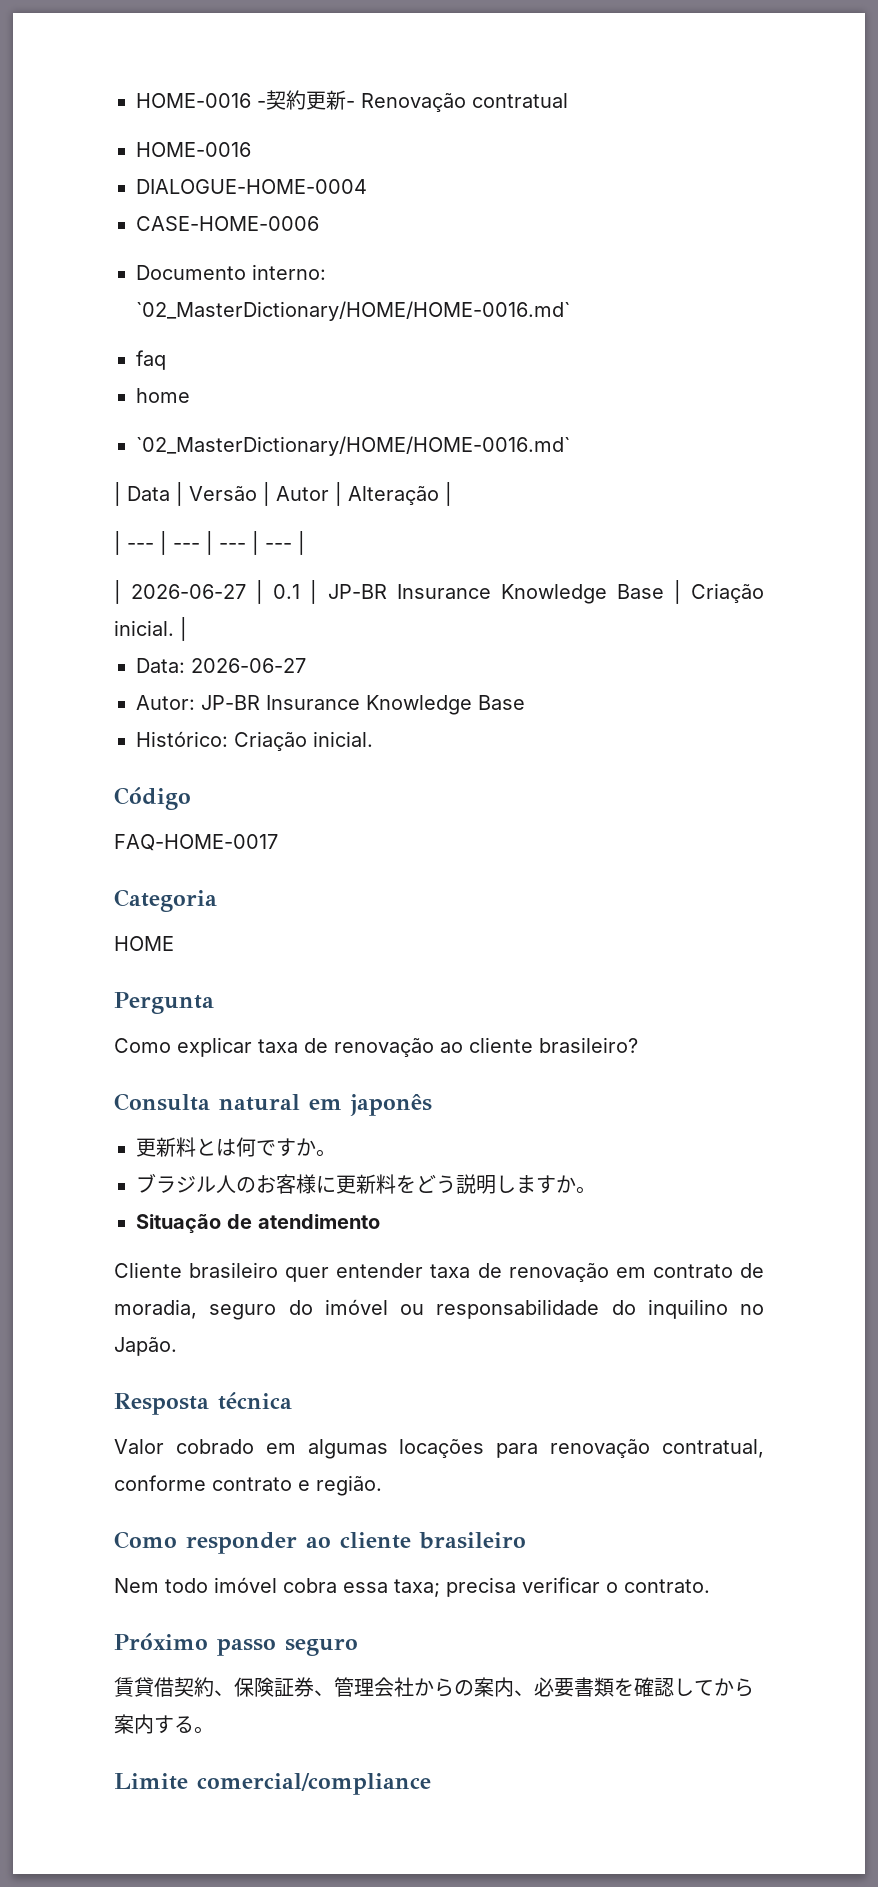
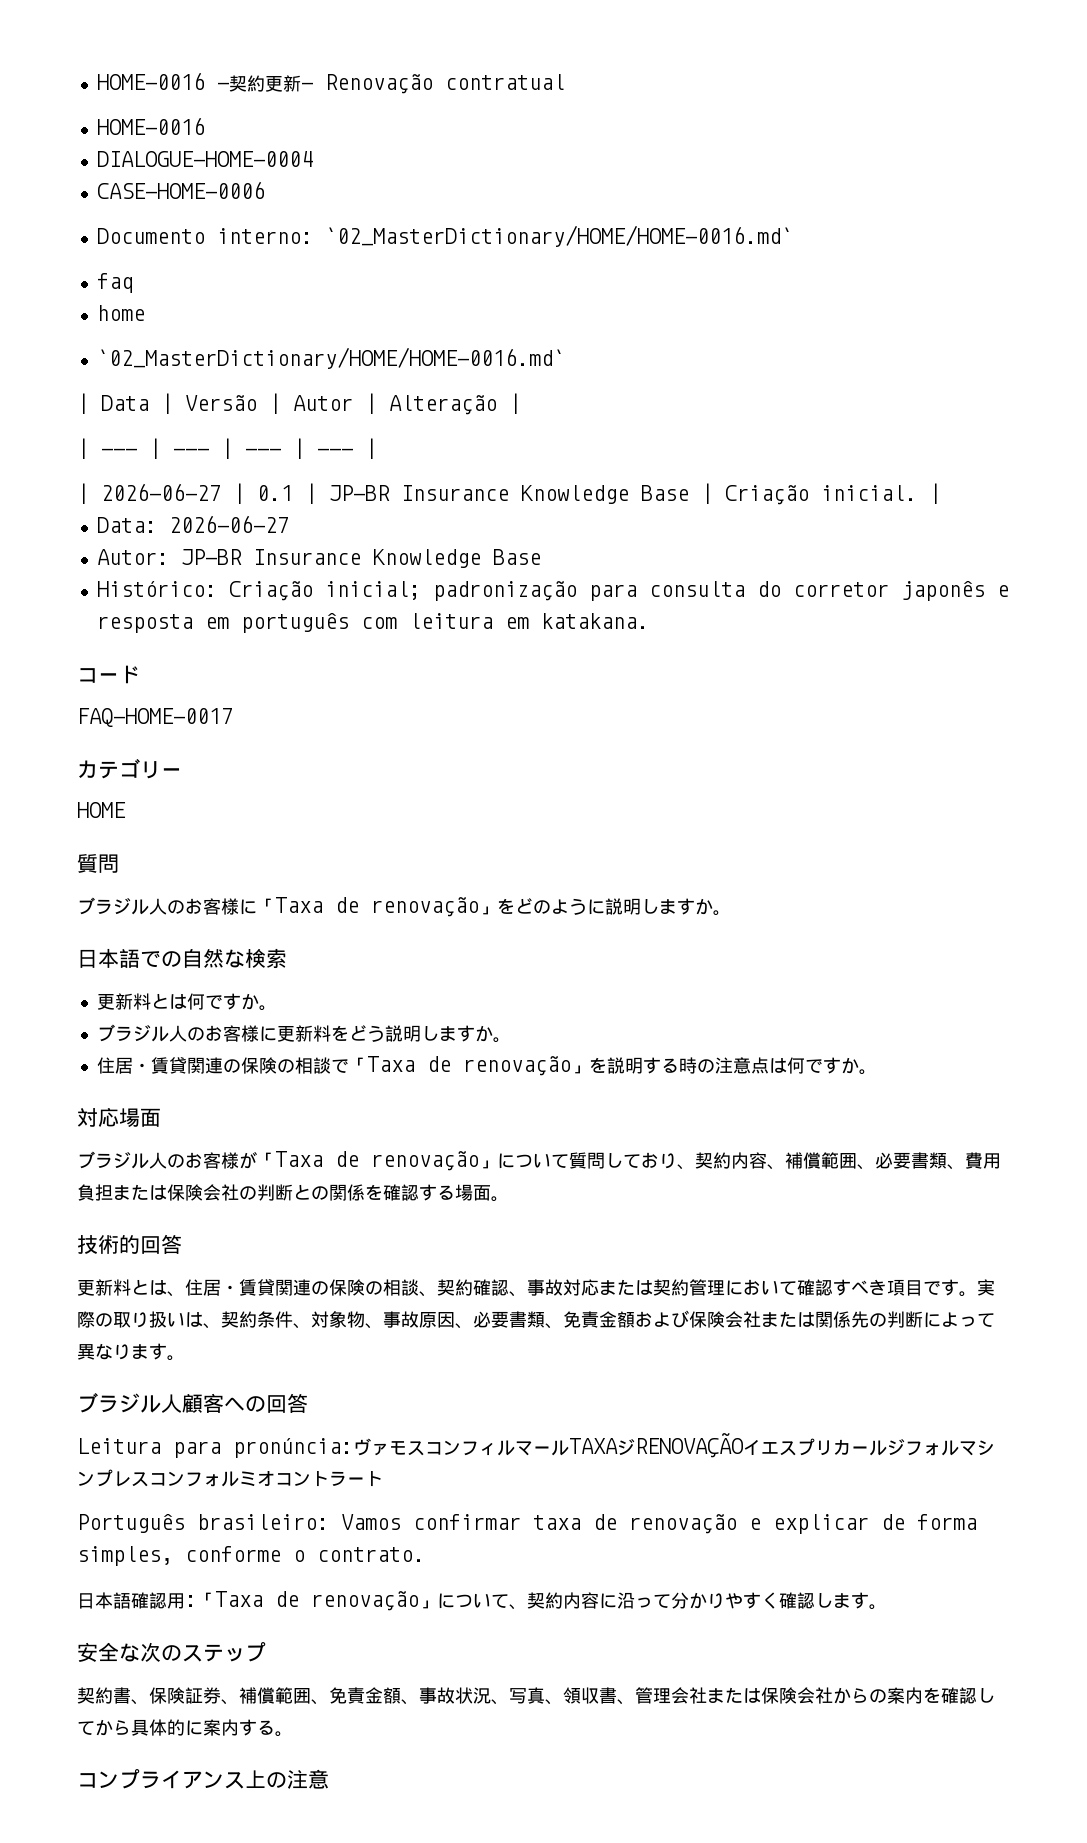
- Histórico: Criação inicial.
- Código
+ Histórico: Criação inicial; padronização para consulta do corretor japonês e resposta em português com leitura em katakana.
+ コード
- Categoria
+ カテゴリー
  HOME
- Pergunta
- Como explicar taxa de renovação ao cliente brasileiro?
- Consulta natural em japonês
+ 質問
+ ブラジル人のお客様に「Taxa de renovação」をどのように説明しますか。
+ 日本語での自然な検索
- Situação de atendimento
- Cliente brasileiro quer entender taxa de renovação em contrato de moradia, seguro do imóvel ou responsabilidade do inquilino no Japão.
- Resposta técnica
- Valor cobrado em algumas locações para renovação contratual, conforme contrato e região.
- Como responder ao cliente brasileiro
- Nem todo imóvel cobra essa taxa; precisa verificar o contrato.
- Próximo passo seguro
- 賃貸借契約、保険証券、管理会社からの案内、必要書類を確認してから案内する。
+ 住居・賃貸関連の保険の相談で「Taxa de renovação」を説明する時の注意点は何ですか。
+ 対応場面
+ ブラジル人のお客様が「Taxa de renovação」について質問しており、契約内容、補償範囲、必要書類、費用負担または保険会社の判断との関係を確認する場面。
+ 技術的回答
+ 更新料とは、住居・賃貸関連の保険の相談、契約確認、事故対応または契約管理において確認すべき項目です。実際の取り扱いは、契約条件、対象物、事故原因、必要書類、免責金額および保険会社または関係先の判断によって異なります。
+ ブラジル人顧客への回答
+ Leitura para pronúncia:ヴァモスコンフィルマールTAXAジRENOVAÇÃOイエスプリカールジフォルマシンプレスコンフォルミオコントラート
+ Português brasileiro: Vamos confirmar taxa de renovação e explicar de forma simples, conforme o contrato.
+ 日本語確認用:「Taxa de renovação」について、契約内容に沿って分かりやすく確認します。
+ 安全な次のステップ
+ 契約書、保険証券、補償範囲、免責金額、事故状況、写真、領収書、管理会社または保険会社からの案内を確認してから具体的に案内する。
- Limite comercial/compliance
+ コンプライアンス上の注意

